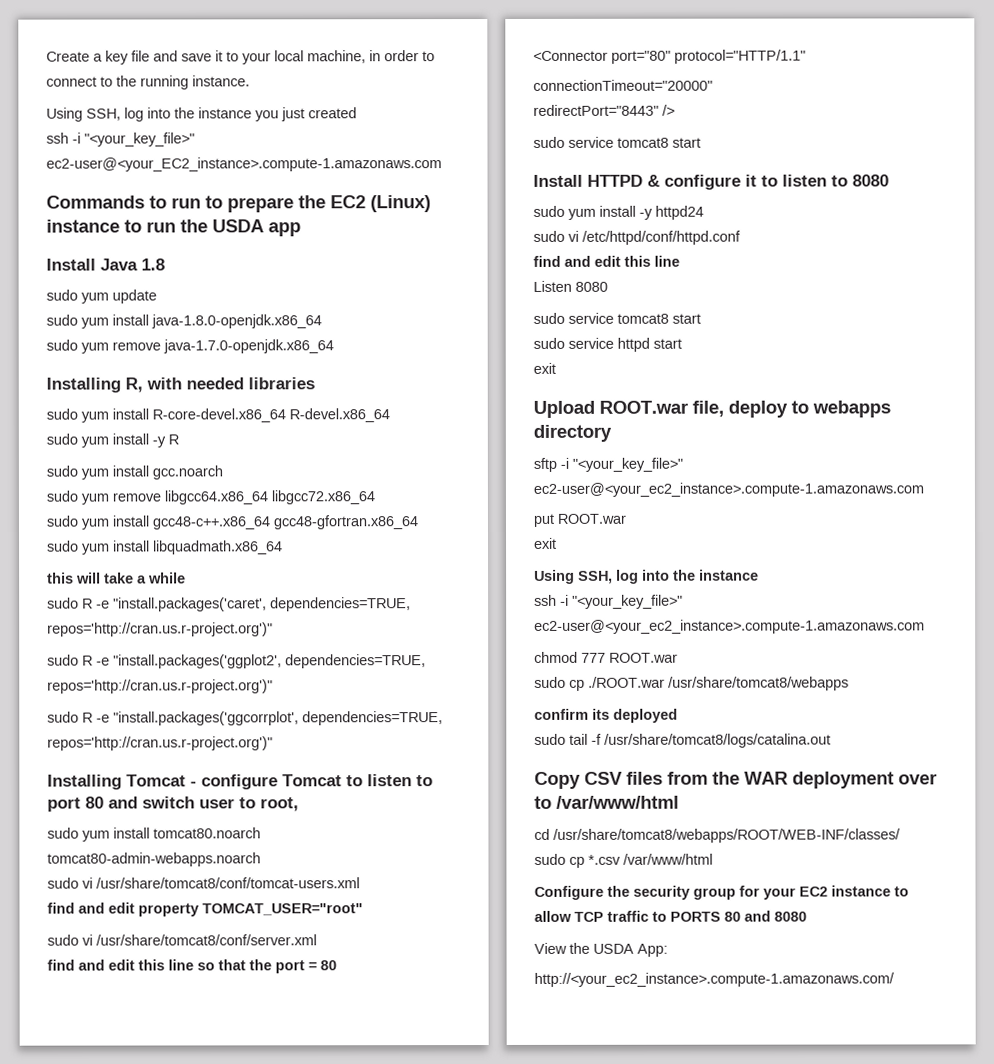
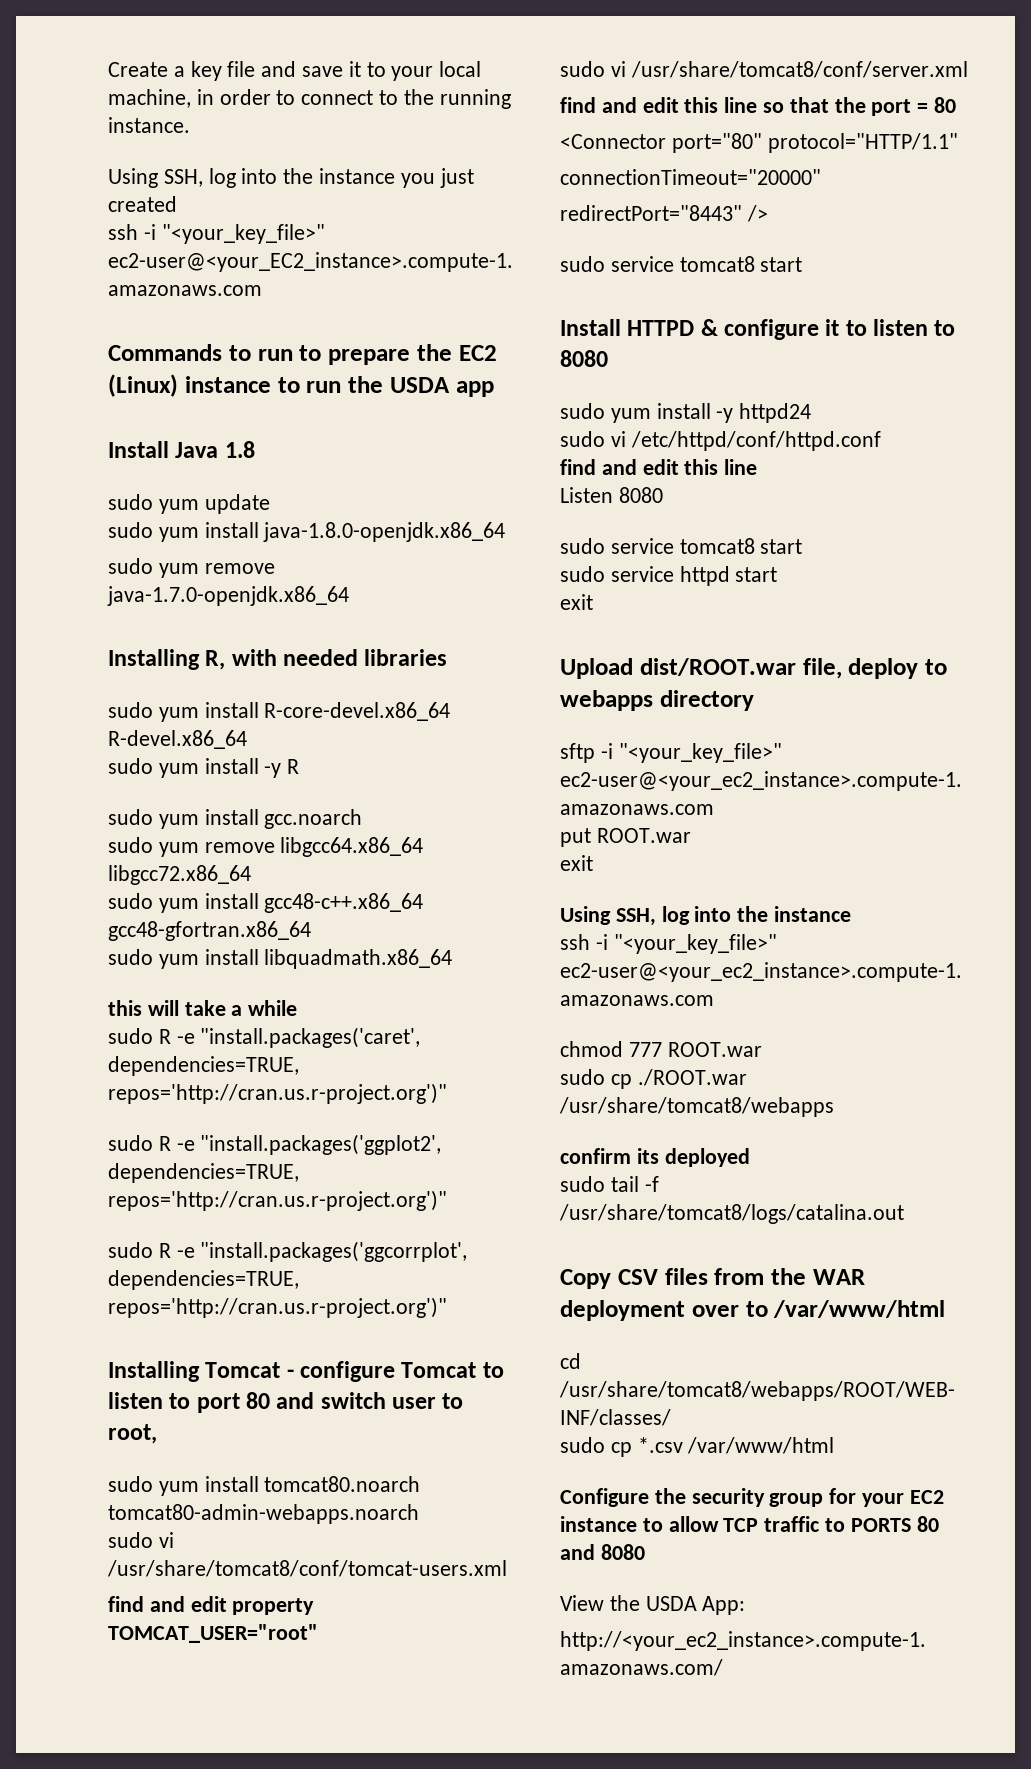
- Upload ROOT.war file, deploy to webapps directory
+ Upload dist/ROOT.war file, deploy to webapps directory

